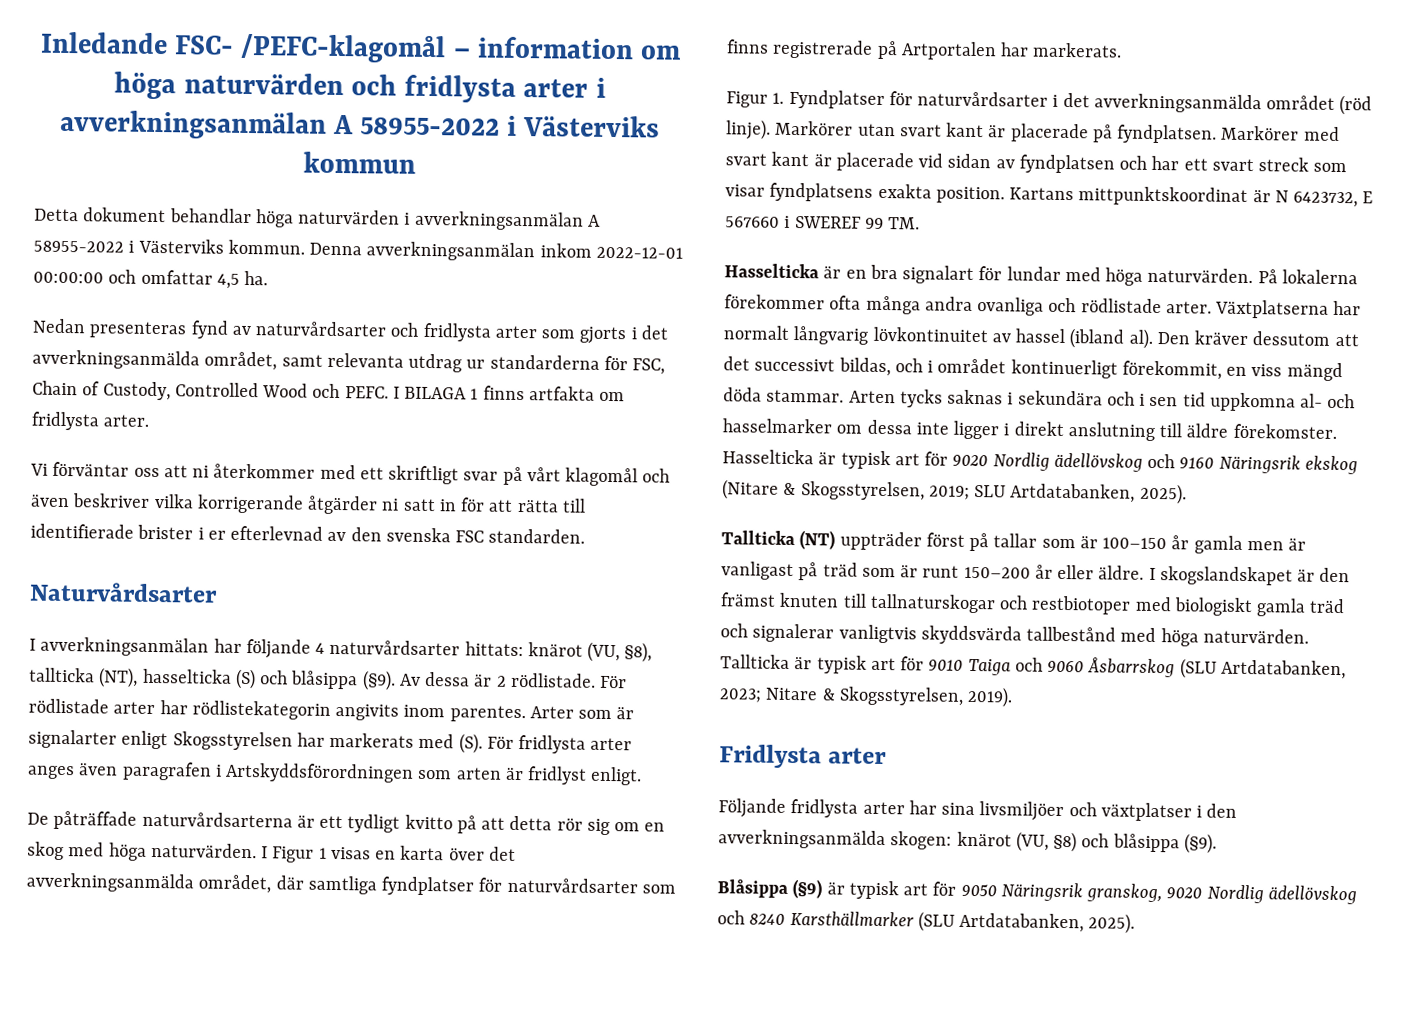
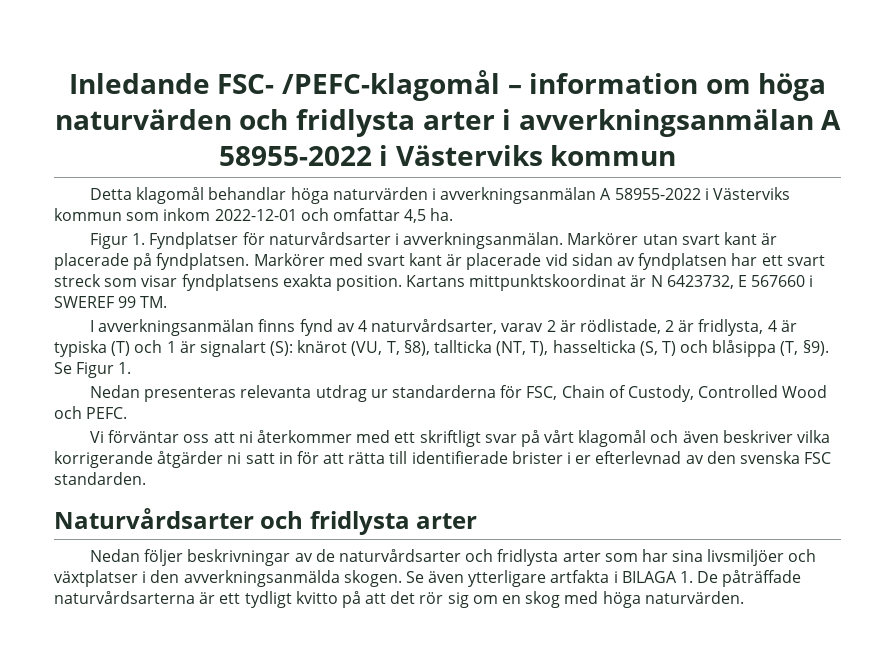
- Detta dokument behandlar höga naturvärden i avverkningsanmälan A 58955-2022 i Västerviks kommun. Denna avverkningsanmälan inkom 2022-12-01 00:00:00 och omfattar 4,5 ha.
+ Detta klagomål behandlar höga naturvärden i avverkningsanmälan A 58955-2022 i Västerviks kommun som inkom 2022-12-01 och omfattar 4,5 ha.
- Nedan presenteras fynd av naturvårdsarter och fridlysta arter som gjorts i det avverkningsanmälda området, samt relevanta utdrag ur standarderna för FSC, Chain of Custody, Controlled Wood och PEFC. I BILAGA 1 finns artfakta om fridlysta arter.
+ Figur 1. Fyndplatser för naturvårdsarter i avverkningsanmälan. Markörer utan svart kant är placerade på fyndplatsen. Markörer med svart kant är placerade vid sidan av fyndplatsen har ett svart streck som visar fyndplatsens exakta position. Kartans mittpunktskoordinat är N 6423732, E 567660 i SWEREF 99 TM.
+ I avverkningsanmälan finns fynd av 4 naturvårdsarter, varav 2 är rödlistade, 2 är fridlysta, 4 är typiska (T) och 1 är signalart (S): knärot (VU, T, §8), tallticka (NT, T), hasselticka (S, T) och blåsippa (T, §9). Se Figur 1.
+ Nedan presenteras relevanta utdrag ur standarderna för FSC, Chain of Custody, Controlled Wood och PEFC.
- Naturvårdsarter
- I avverkningsanmälan har följande 4 naturvårdsarter hittats: knärot (VU, §8), tallticka (NT), hasselticka (S) och blåsippa (§9). Av dessa är 2 rödlistade. För rödlistade arter har rödlistekategorin angivits inom parentes. Arter som är signalarter enligt Skogsstyrelsen har markerats med (S). För fridlysta arter anges även paragrafen i Artskyddsförordningen som arten är fridlyst enligt.
- De påträffade naturvårdsarterna är ett tydligt kvitto på att detta rör sig om en skog med höga naturvärden. I Figur 1 visas en karta över det avverkningsanmälda området, där samtliga fyndplatser för naturvårdsarter som finns registrerade på Artportalen har markerats.
- Figur 1. Fyndplatser för naturvårdsarter i det avverkningsanmälda området (röd linje). Markörer utan svart kant är placerade på fyndplatsen. Markörer med svart kant är placerade vid sidan av fyndplatsen och har ett svart streck som visar fyndplatsens exakta position. Kartans mittpunktskoordinat är N 6423732, E 567660 i SWEREF 99 TM.
- Hasselticka är en bra signalart för lundar med höga naturvärden. På lokalerna förekommer ofta många andra ovanliga och rödlistade arter. Växtplatserna har normalt långvarig lövkontinuitet av hassel (ibland al). Den kräver dessutom att det successivt bildas, och i området kontinuerligt förekommit, en viss mängd döda stammar. Arten tycks saknas i sekundära och i sen tid uppkomna al- och hasselmarker om dessa inte ligger i direkt anslutning till äldre förekomster. Hasselticka är typisk art för 9020 Nordlig ädellövskog och 9160 Näringsrik ekskog (Nitare & Skogsstyrelsen, 2019; SLU Artdatabanken, 2025).
- Tallticka (NT) uppträder först på tallar som är 100–150 år gamla men är vanligast på träd som är runt 150–200 år eller äldre. I skogslandskapet är den främst knuten till tallnaturskogar och restbiotoper med biologiskt gamla träd och signalerar vanligtvis skyddsvärda tallbestånd med höga naturvärden. Tallticka är typisk art för 9010 Taiga och 9060 Åsbarrskog (SLU Artdatabanken, 2023; Nitare & Skogsstyrelsen, 2019).
- Fridlysta arter
- Följande fridlysta arter har sina livsmiljöer och växtplatser i den avverkningsanmälda skogen: knärot (VU, §8) och blåsippa (§9).
- Blåsippa (§9) är typisk art för 9050 Näringsrik granskog, 9020 Nordlig ädellövskog och 8240 Karsthällmarker (SLU Artdatabanken, 2025).
+ Naturvårdsarter och fridlysta arter
+ Nedan följer beskrivningar av de naturvårdsarter och fridlysta arter som har sina livsmiljöer och växtplatser i den avverkningsanmälda skogen. Se även ytterligare artfakta i BILAGA 1. De påträffade naturvårdsarterna är ett tydligt kvitto på att det rör sig om en skog med höga naturvärden.

